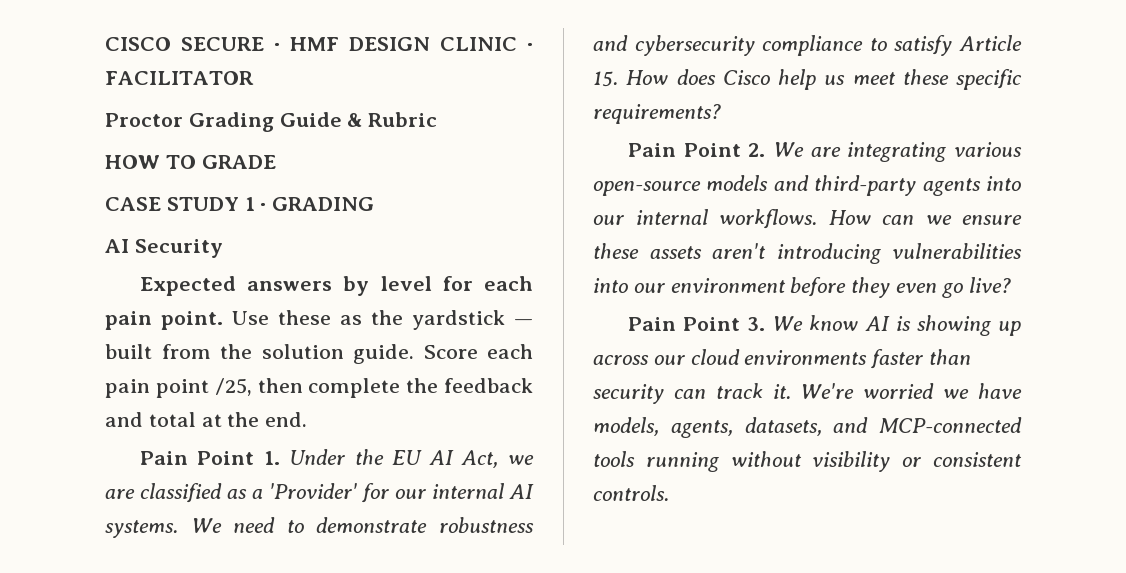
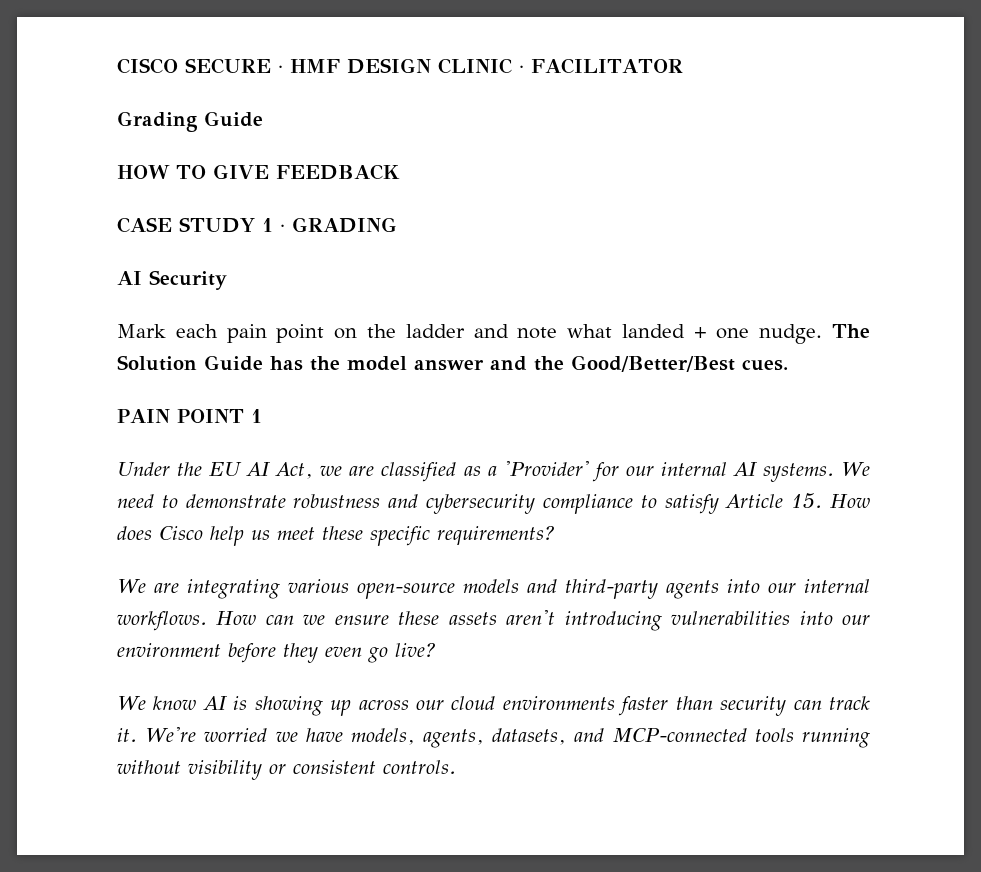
- Proctor Grading Guide & Rubric
+ Grading Guide
- HOW TO GRADE
+ HOW TO GIVE FEEDBACK
- Expected answers by level for each pain point. Use these as the yardstick — built from the solution guide. Score each pain point /25, then complete the feedback and total at the end.
- Pain Point 1. Under the EU AI Act, we are classified as a 'Provider' for our internal AI systems.
+ Mark each pain point on the ladder and note what landed + one nudge. The Solution Guide has the model answer and the Good/Better/Best cues.
+ PAIN POINT 1
+ Under the EU AI Act, we are classified as a 'Provider' for our internal AI systems.
- Pain Point 2. We are integrating various open-source models and third-party agents into our internal workflows.
+ We are integrating various open-source models and third-party agents into our internal workflows.
- Pain Point 3. We know AI is showing up across our cloud environments faster than security can track it.
+ We know AI is showing up across our cloud environments faster than security can track it.

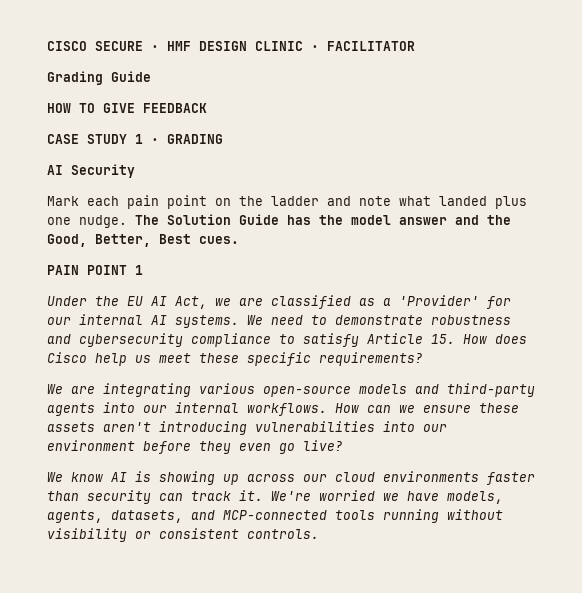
- Mark each pain point on the ladder and note what landed + one nudge.
+ Mark each pain point on the ladder and note what landed plus one nudge.
- The Solution Guide has the model answer and the Good/Better/Best cues.
+ The Solution Guide has the model answer and the Good, Better, Best cues.

